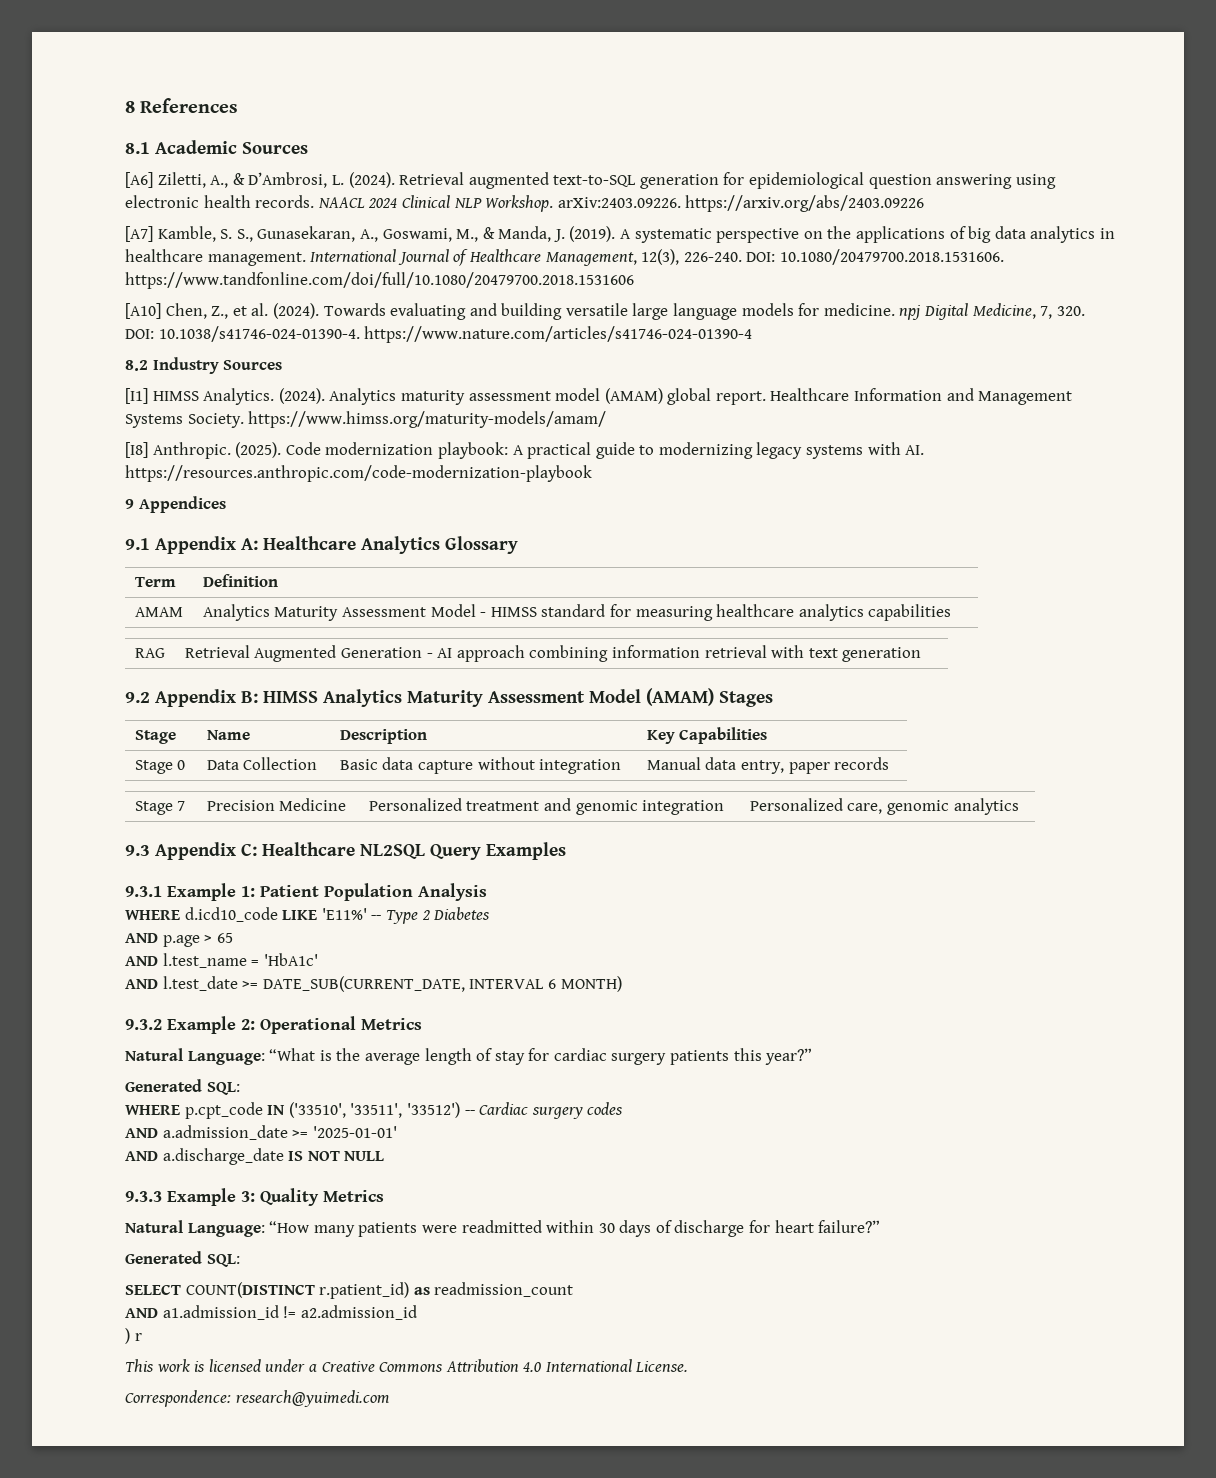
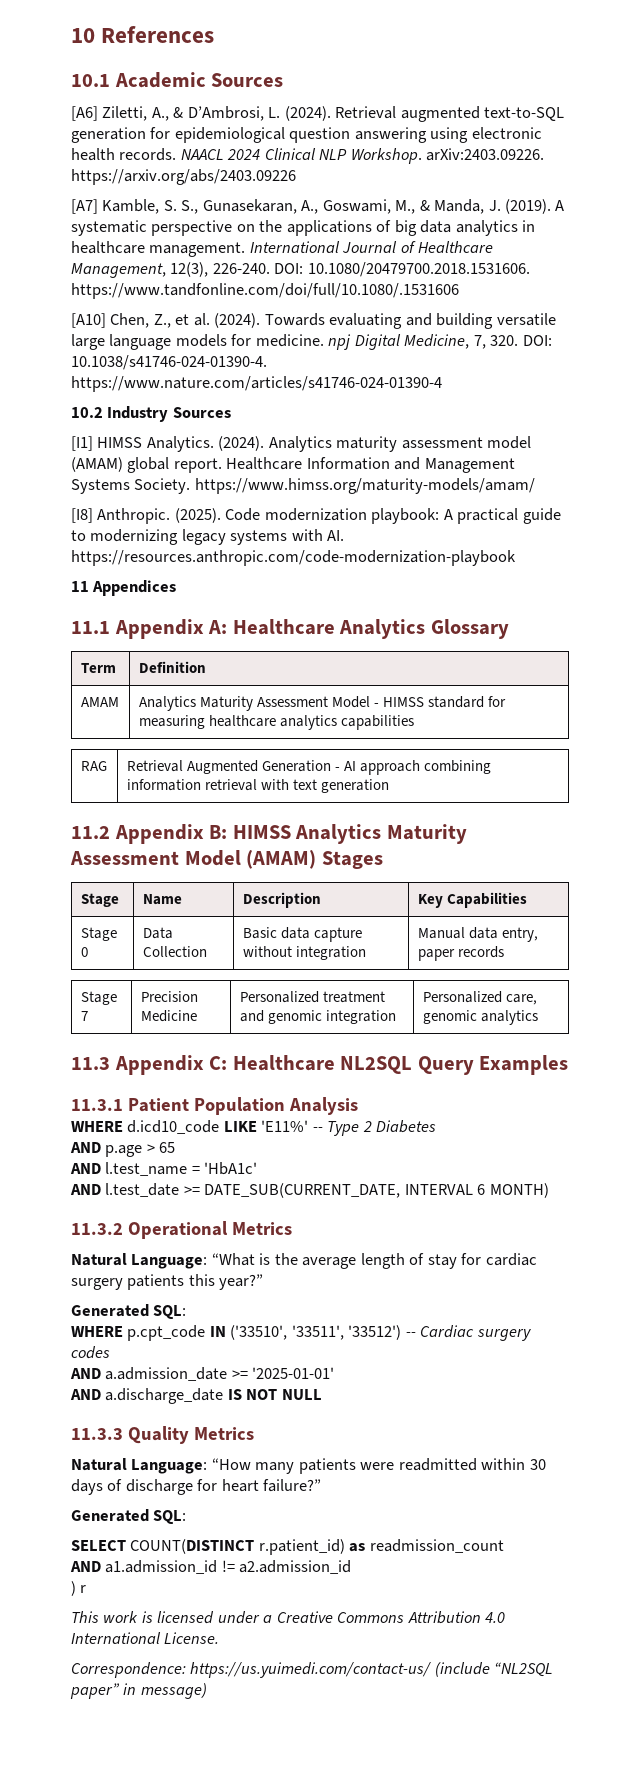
- 8 References
+ 10 References
- 8.1 Academic Sources
+ 10.1 Academic Sources
- DOI: 10.1080/20479700.2018.1531606. https://www.tandfonline.com/doi/full/10.1080/20479700.2018.1531606
+ DOI: 10.1080/20479700.2018.1531606. https://www.tandfonline.com/doi/full/10.1080/.1531606
- 8.2 Industry Sources
+ 10.2 Industry Sources
- 9 Appendices
+ 11 Appendices
- 9.1 Appendix A: Healthcare Analytics Glossary
+ 11.1 Appendix A: Healthcare Analytics Glossary
- 9.2 Appendix B: HIMSS Analytics Maturity Assessment Model (AMAM) Stages
+ 11.2 Appendix B: HIMSS Analytics Maturity Assessment Model (AMAM) Stages
- 9.3 Appendix C: Healthcare NL2SQL Query Examples
+ 11.3 Appendix C: Healthcare NL2SQL Query Examples
- 9.3.1 Example 1: Patient Population Analysis
+ 11.3.1 Patient Population Analysis
- 9.3.2 Example 2: Operational Metrics
+ 11.3.2 Operational Metrics
- 9.3.3 Example 3: Quality Metrics
+ 11.3.3 Quality Metrics
- Correspondence: research@yuimedi.com
+ Correspondence: https://us.yuimedi.com/contact-us/ (include “NL2SQL paper” in message)

